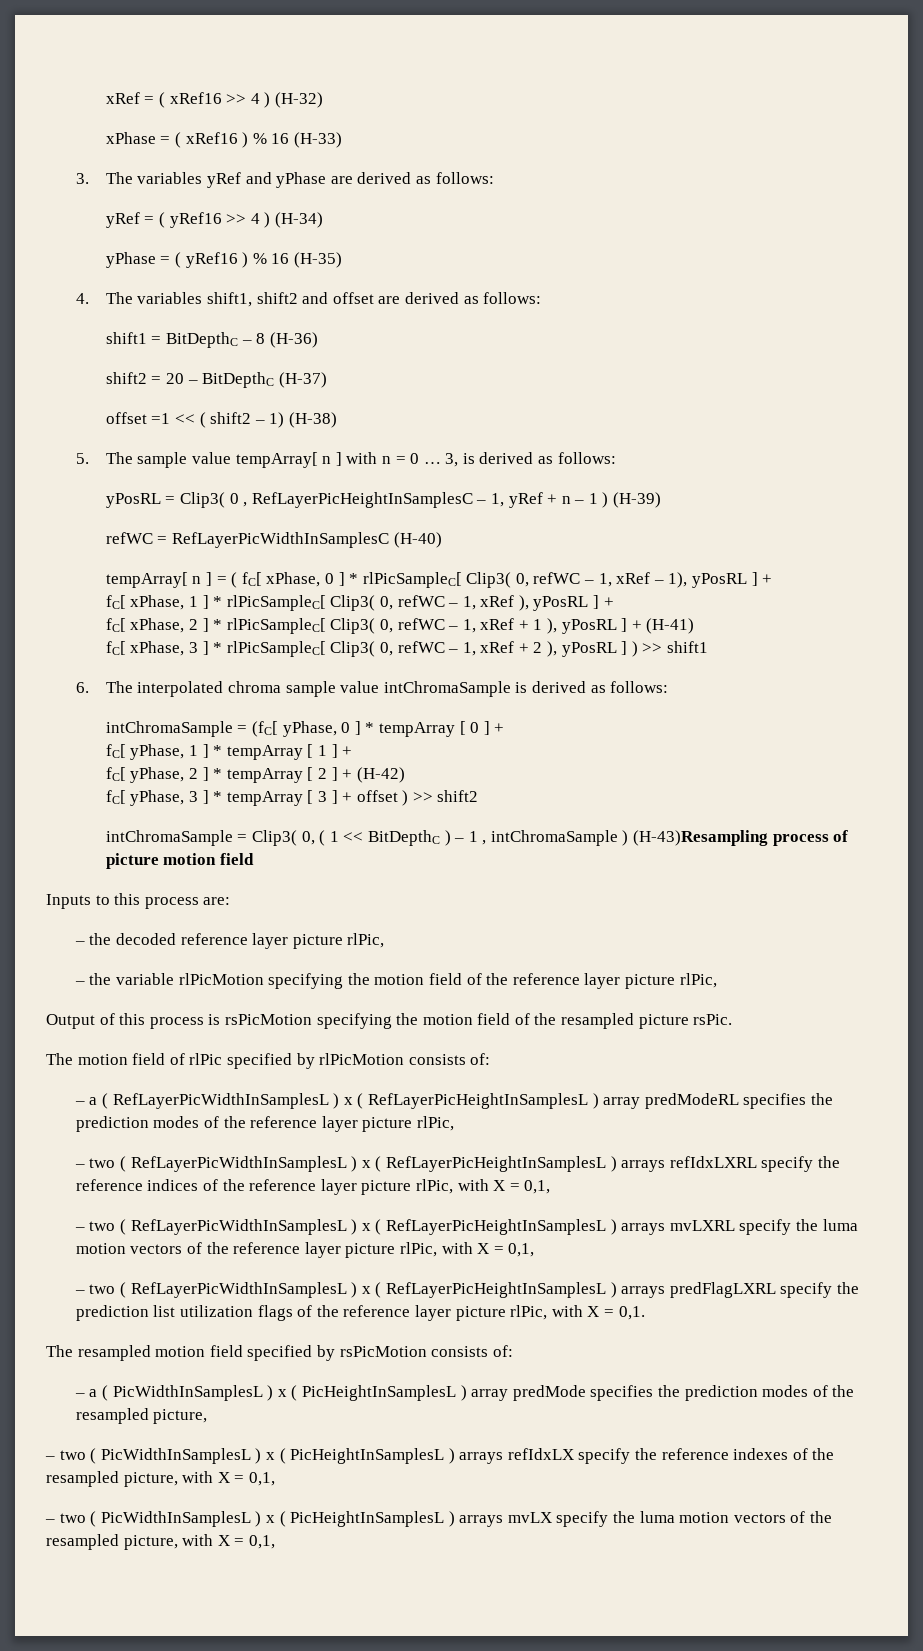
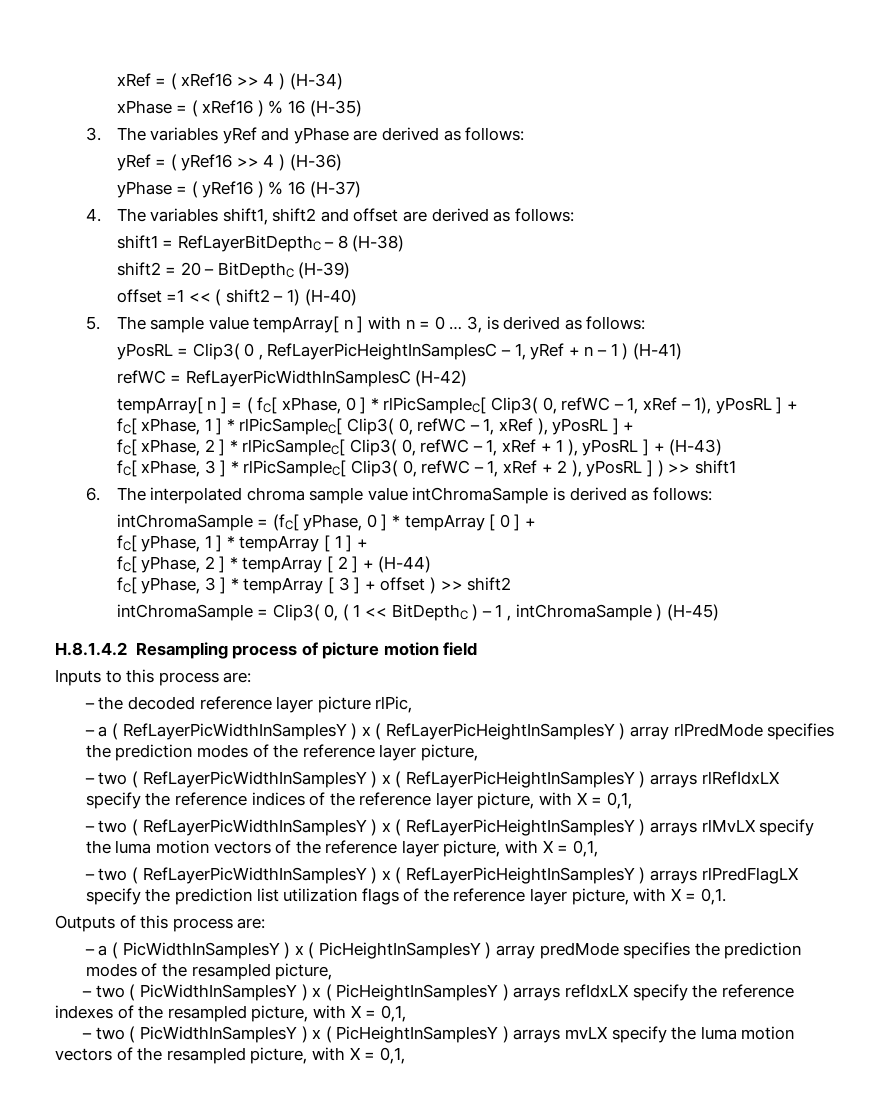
- xRef = ( xRef16 >> 4 ) (H-32)
+ xRef = ( xRef16 >> 4 ) (H-34)
- xPhase = ( xRef16 ) % 16 (H-33)
+ xPhase = ( xRef16 ) % 16 (H-35)
- yRef = ( yRef16 >> 4 ) (H-34)
+ yRef = ( yRef16 >> 4 ) (H-36)
- yPhase = ( yRef16 ) % 16 (H-35)
+ yPhase = ( yRef16 ) % 16 (H-37)
- shift1 = BitDepthC – 8 (H-36)
+ shift1 = RefLayerBitDepthC – 8 (H-38)
- shift2 = 20 – BitDepthC (H-37)
+ shift2 = 20 – BitDepthC (H-39)
- offset =1 << ( shift2 – 1) (H-38)
+ offset =1 << ( shift2 – 1) (H-40)
- yPosRL = Clip3( 0 , RefLayerPicHeightInSamplesC – 1, yRef + n – 1 ) (H-39)
+ yPosRL = Clip3( 0 , RefLayerPicHeightInSamplesC – 1, yRef + n – 1 ) (H-41)
- refWC = RefLayerPicWidthInSamplesC (H-40)
+ refWC = RefLayerPicWidthInSamplesC (H-42)
- fC[ xPhase, 2 ] * rlPicSampleC[ Clip3( 0, refWC – 1, xRef + 1 ), yPosRL ] + (H-41)
+ fC[ xPhase, 2 ] * rlPicSampleC[ Clip3( 0, refWC – 1, xRef + 1 ), yPosRL ] + (H-43)
- fC[ yPhase, 2 ] * tempArray [ 2 ] + (H-42)
+ fC[ yPhase, 2 ] * tempArray [ 2 ] + (H-44)
- intChromaSample = Clip3( 0, ( 1 << BitDepthC ) – 1 , intChromaSample ) (H-43)Resampling process of picture motion field
+ intChromaSample = Clip3( 0, ( 1 << BitDepthC ) – 1 , intChromaSample ) (H-45)
+ H.8.1.4.2 Resampling process of picture motion field
- – the variable rlPicMotion specifying the motion field of the reference layer picture rlPic,
- Output of this process is rsPicMotion specifying the motion field of the resampled picture rsPic.
- The motion field of rlPic specified by rlPicMotion consists of:
- – a ( RefLayerPicWidthInSamplesL ) x ( RefLayerPicHeightInSamplesL ) array predModeRL specifies the prediction modes of the reference layer picture rlPic,
- – two ( RefLayerPicWidthInSamplesL ) x ( RefLayerPicHeightInSamplesL ) arrays refIdxLXRL specify the reference indices of the reference layer picture rlPic, with X = 0,1,
- – two ( RefLayerPicWidthInSamplesL ) x ( RefLayerPicHeightInSamplesL ) arrays mvLXRL specify the luma motion vectors of the reference layer picture rlPic, with X = 0,1,
- – two ( RefLayerPicWidthInSamplesL ) x ( RefLayerPicHeightInSamplesL ) arrays predFlagLXRL specify the prediction list utilization flags of the reference layer picture rlPic, with X = 0,1.
+ – a ( RefLayerPicWidthInSamplesY ) x ( RefLayerPicHeightInSamplesY ) array rlPredMode specifies the prediction modes of the reference layer picture,
+ – two ( RefLayerPicWidthInSamplesY ) x ( RefLayerPicHeightInSamplesY ) arrays rlRefIdxLX specify the reference indices of the reference layer picture, with X = 0,1,
+ – two ( RefLayerPicWidthInSamplesY ) x ( RefLayerPicHeightInSamplesY ) arrays rlMvLX specify the luma motion vectors of the reference layer picture, with X = 0,1,
+ – two ( RefLayerPicWidthInSamplesY ) x ( RefLayerPicHeightInSamplesY ) arrays rlPredFlagLX specify the prediction list utilization flags of the reference layer picture, with X = 0,1.
- The resampled motion field specified by rsPicMotion consists of:
- – a ( PicWidthInSamplesL ) x ( PicHeightInSamplesL ) array predMode specifies the prediction modes of the resampled picture,
+ Outputs of this process are:
+ – a ( PicWidthInSamplesY ) x ( PicHeightInSamplesY ) array predMode specifies the prediction modes of the resampled picture,
- – two ( PicWidthInSamplesL ) x ( PicHeightInSamplesL ) arrays refIdxLX specify the reference indexes of the resampled picture, with X = 0,1,
+ – two ( PicWidthInSamplesY ) x ( PicHeightInSamplesY ) arrays refIdxLX specify the reference indexes of the resampled picture, with X = 0,1,
- – two ( PicWidthInSamplesL ) x ( PicHeightInSamplesL ) arrays mvLX specify the luma motion vectors of the resampled picture, with X = 0,1,
+ – two ( PicWidthInSamplesY ) x ( PicHeightInSamplesY ) arrays mvLX specify the luma motion vectors of the resampled picture, with X = 0,1,

